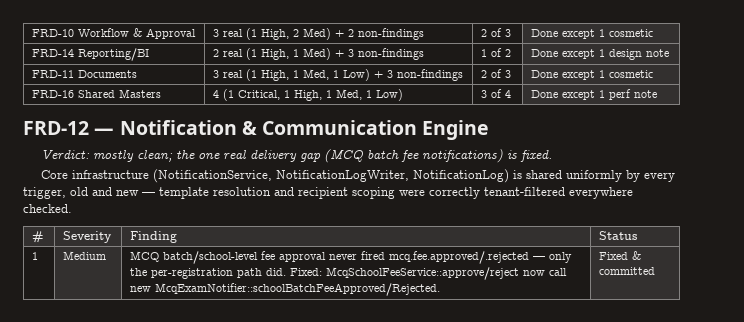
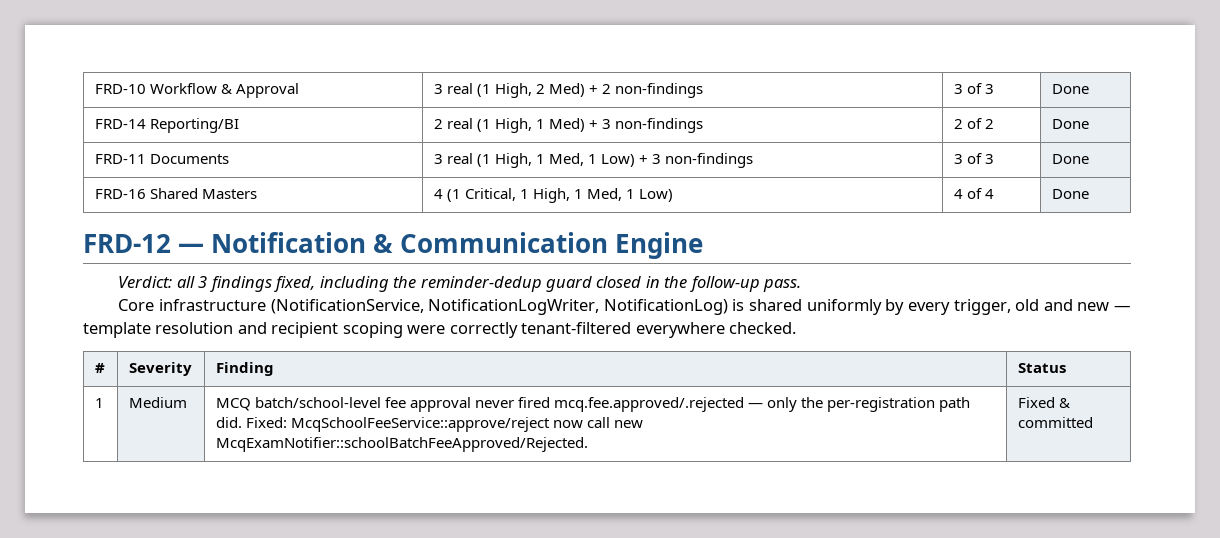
- FRD-10 Workflow & Approval | 3 real (1 High, 2 Med) + 2 non-findings | 2 of 3 | Done except 1 cosmetic
+ FRD-10 Workflow & Approval | 3 real (1 High, 2 Med) + 2 non-findings | 3 of 3 | Done
- FRD-14 Reporting/BI | 2 real (1 High, 1 Med) + 3 non-findings | 1 of 2 | Done except 1 design note
+ FRD-14 Reporting/BI | 2 real (1 High, 1 Med) + 3 non-findings | 2 of 2 | Done
- FRD-11 Documents | 3 real (1 High, 1 Med, 1 Low) + 3 non-findings | 2 of 3 | Done except 1 cosmetic
+ FRD-11 Documents | 3 real (1 High, 1 Med, 1 Low) + 3 non-findings | 3 of 3 | Done
- FRD-16 Shared Masters | 4 (1 Critical, 1 High, 1 Med, 1 Low) | 3 of 4 | Done except 1 perf note
+ FRD-16 Shared Masters | 4 (1 Critical, 1 High, 1 Med, 1 Low) | 4 of 4 | Done
- Verdict: mostly clean; the one real delivery gap (MCQ batch fee notifications) is fixed.
+ Verdict: all 3 findings fixed, including the reminder-dedup guard closed in the follow-up pass.

